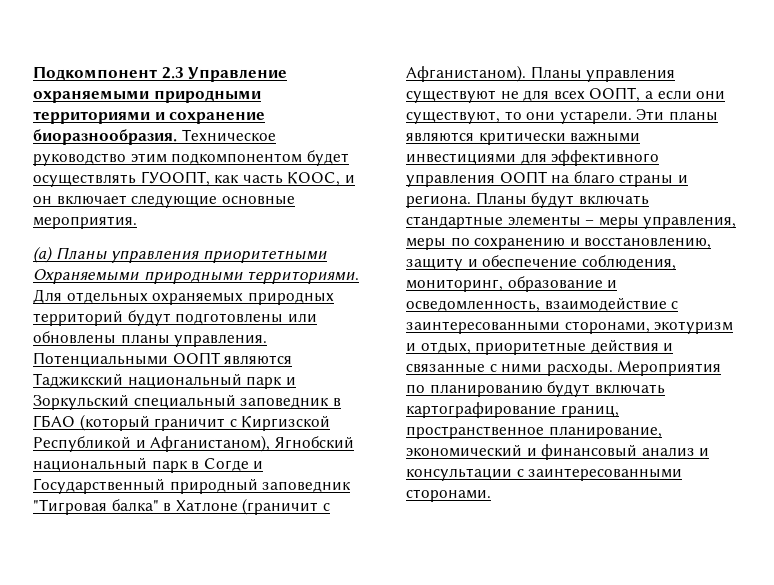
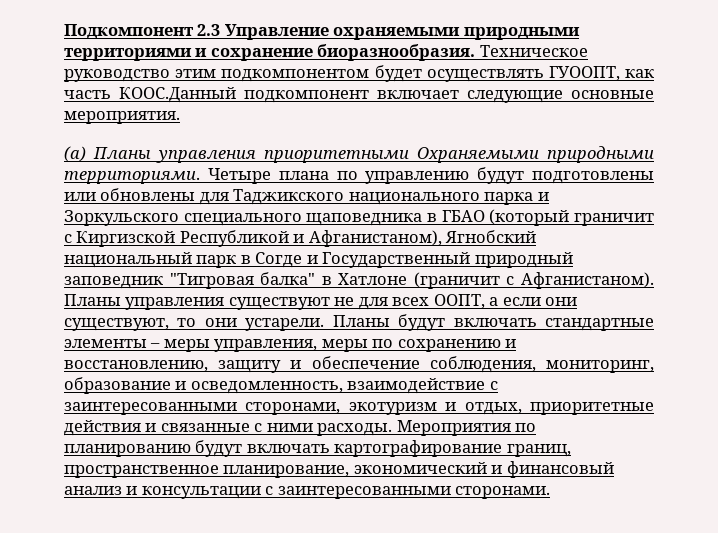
- Техническое руководство этим подкомпонентом будет осуществлять ГУООПТ, как часть КООС, и он включает следующие основные мероприятия.
+ Техническое руководство этим подкомпонентом будет осуществлять ГУООПТ, как часть КООС.Данный подкомпонент включает следующие основные мероприятия.
- Для отдельных охраняемых природных территорий будут подготовлены или обновлены планы управления. Потенциальными ООПТ являются Таджикский национальный парк и Зоркульский специальный заповедник в ГБАО (который граничит с Киргизской Республикой и Афганистаном), Ягнобский национальный парк в Согде и Государственный природный заповедник "Тигровая балка" в Хатлоне (граничит с Афганистаном).
+ Четыре плана по управлению будут подготовлены или обновлены для Таджикского национального парка и Зоркульского специального щаповедника в ГБАО (который граничит с Киргизской Республикой и Афганистаном), Ягнобский национальный парк в Согде и Государственный природный заповедник "Тигровая балка" в Хатлоне (граничит с Афганистаном).
- Эти планы являются критически важными инвестициями для эффективного управления ООПТ на благо страны и региона.

